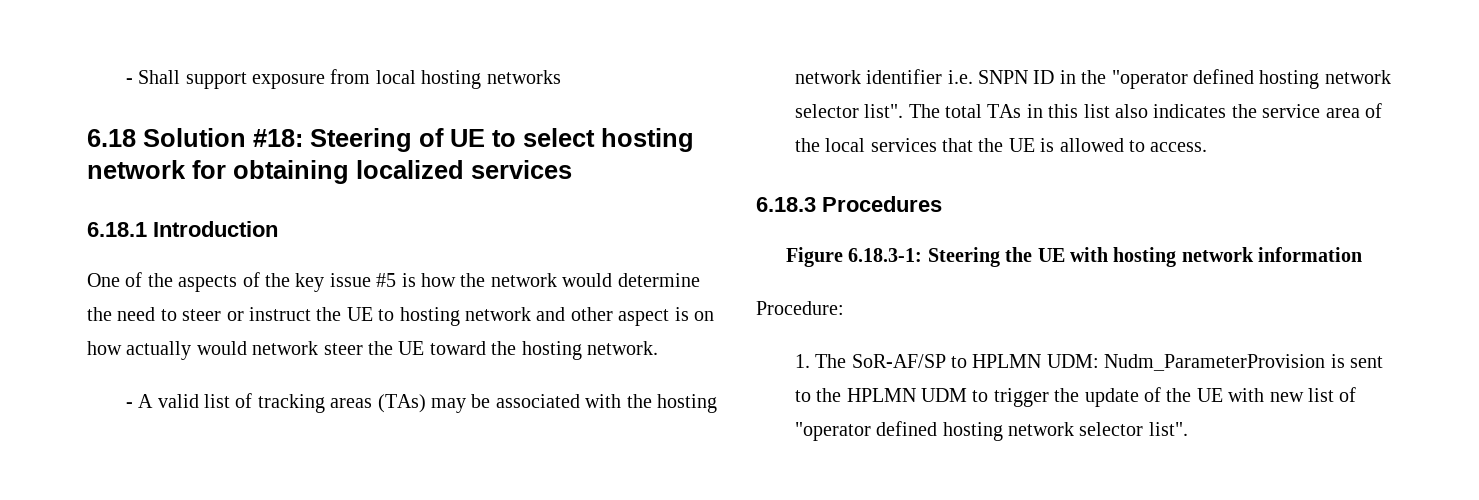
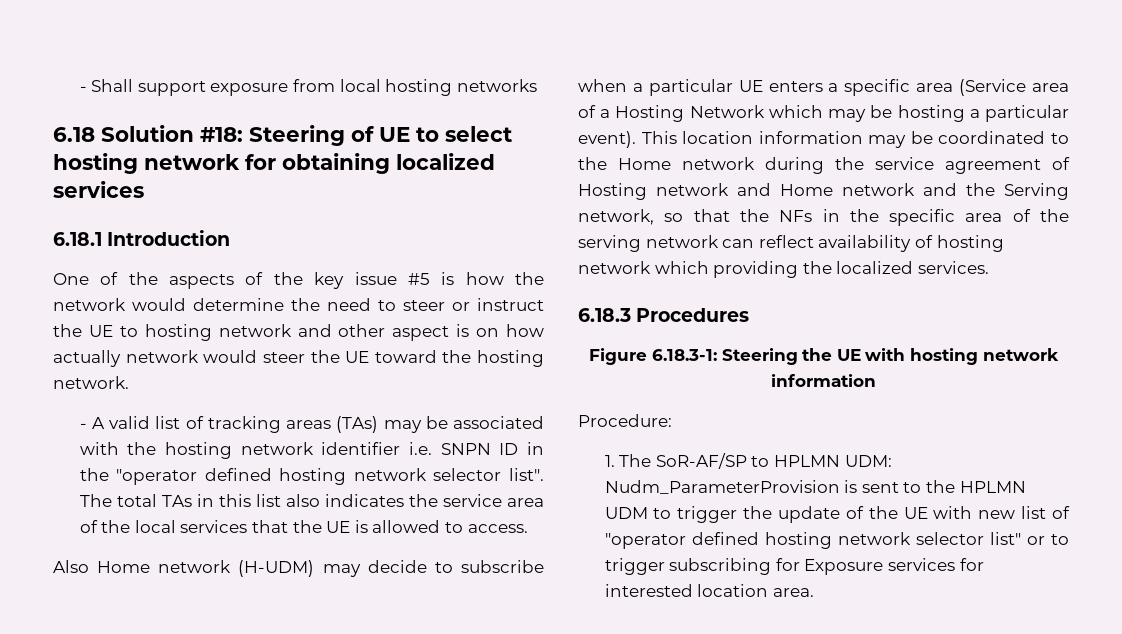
- One of the aspects of the key issue #5 is how the network would determine the need to steer or instruct the UE to hosting network and other aspect is on how actually would network steer the UE toward the hosting network.
+ One of the aspects of the key issue #5 is how the network would determine the need to steer or instruct the UE to hosting network and other aspect is on how actually network would steer the UE toward the hosting network.
+ Also Home network (H-UDM) may decide to subscribe when a particular UE enters a specific area (Service area of a Hosting Network which may be hosting a particular event). This location information may be coordinated to the Home network during the service agreement of Hosting network and Home network and the Serving network, so that the NFs in the specific area of the serving network can reflect availability of hosting network which providing the localized services.
- 1. The SoR-AF/SP to HPLMN UDM: Nudm_ParameterProvision is sent to the HPLMN UDM to trigger the update of the UE with new list of "operator defined hosting network selector list".
+ 1. The SoR-AF/SP to HPLMN UDM: Nudm_ParameterProvision is sent to the HPLMN UDM to trigger the update of the UE with new list of "operator defined hosting network selector list" or to trigger subscribing for Exposure services for interested location area.

